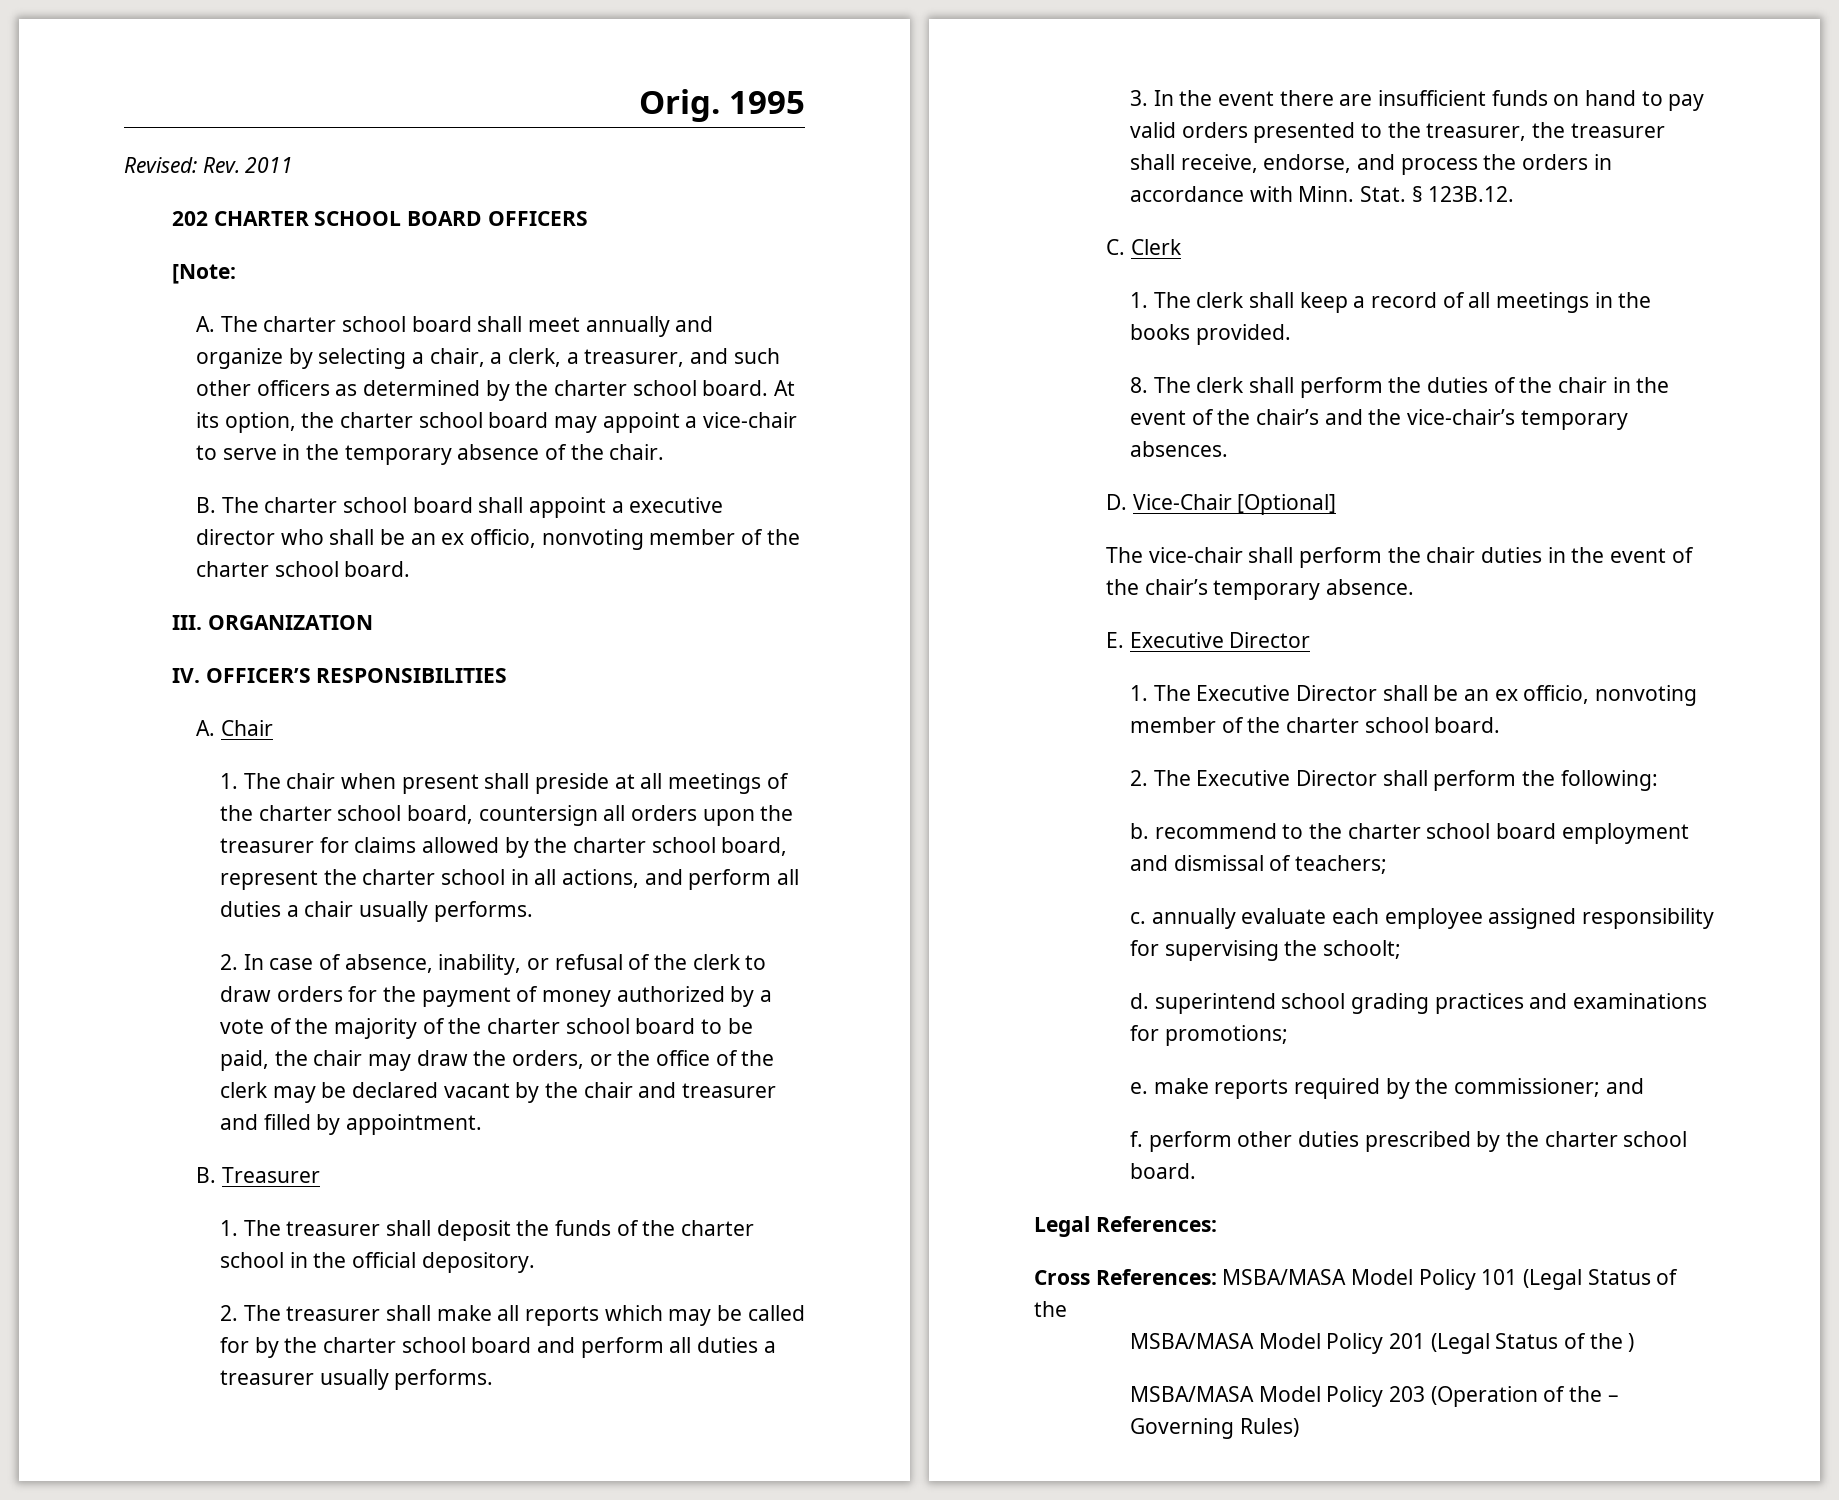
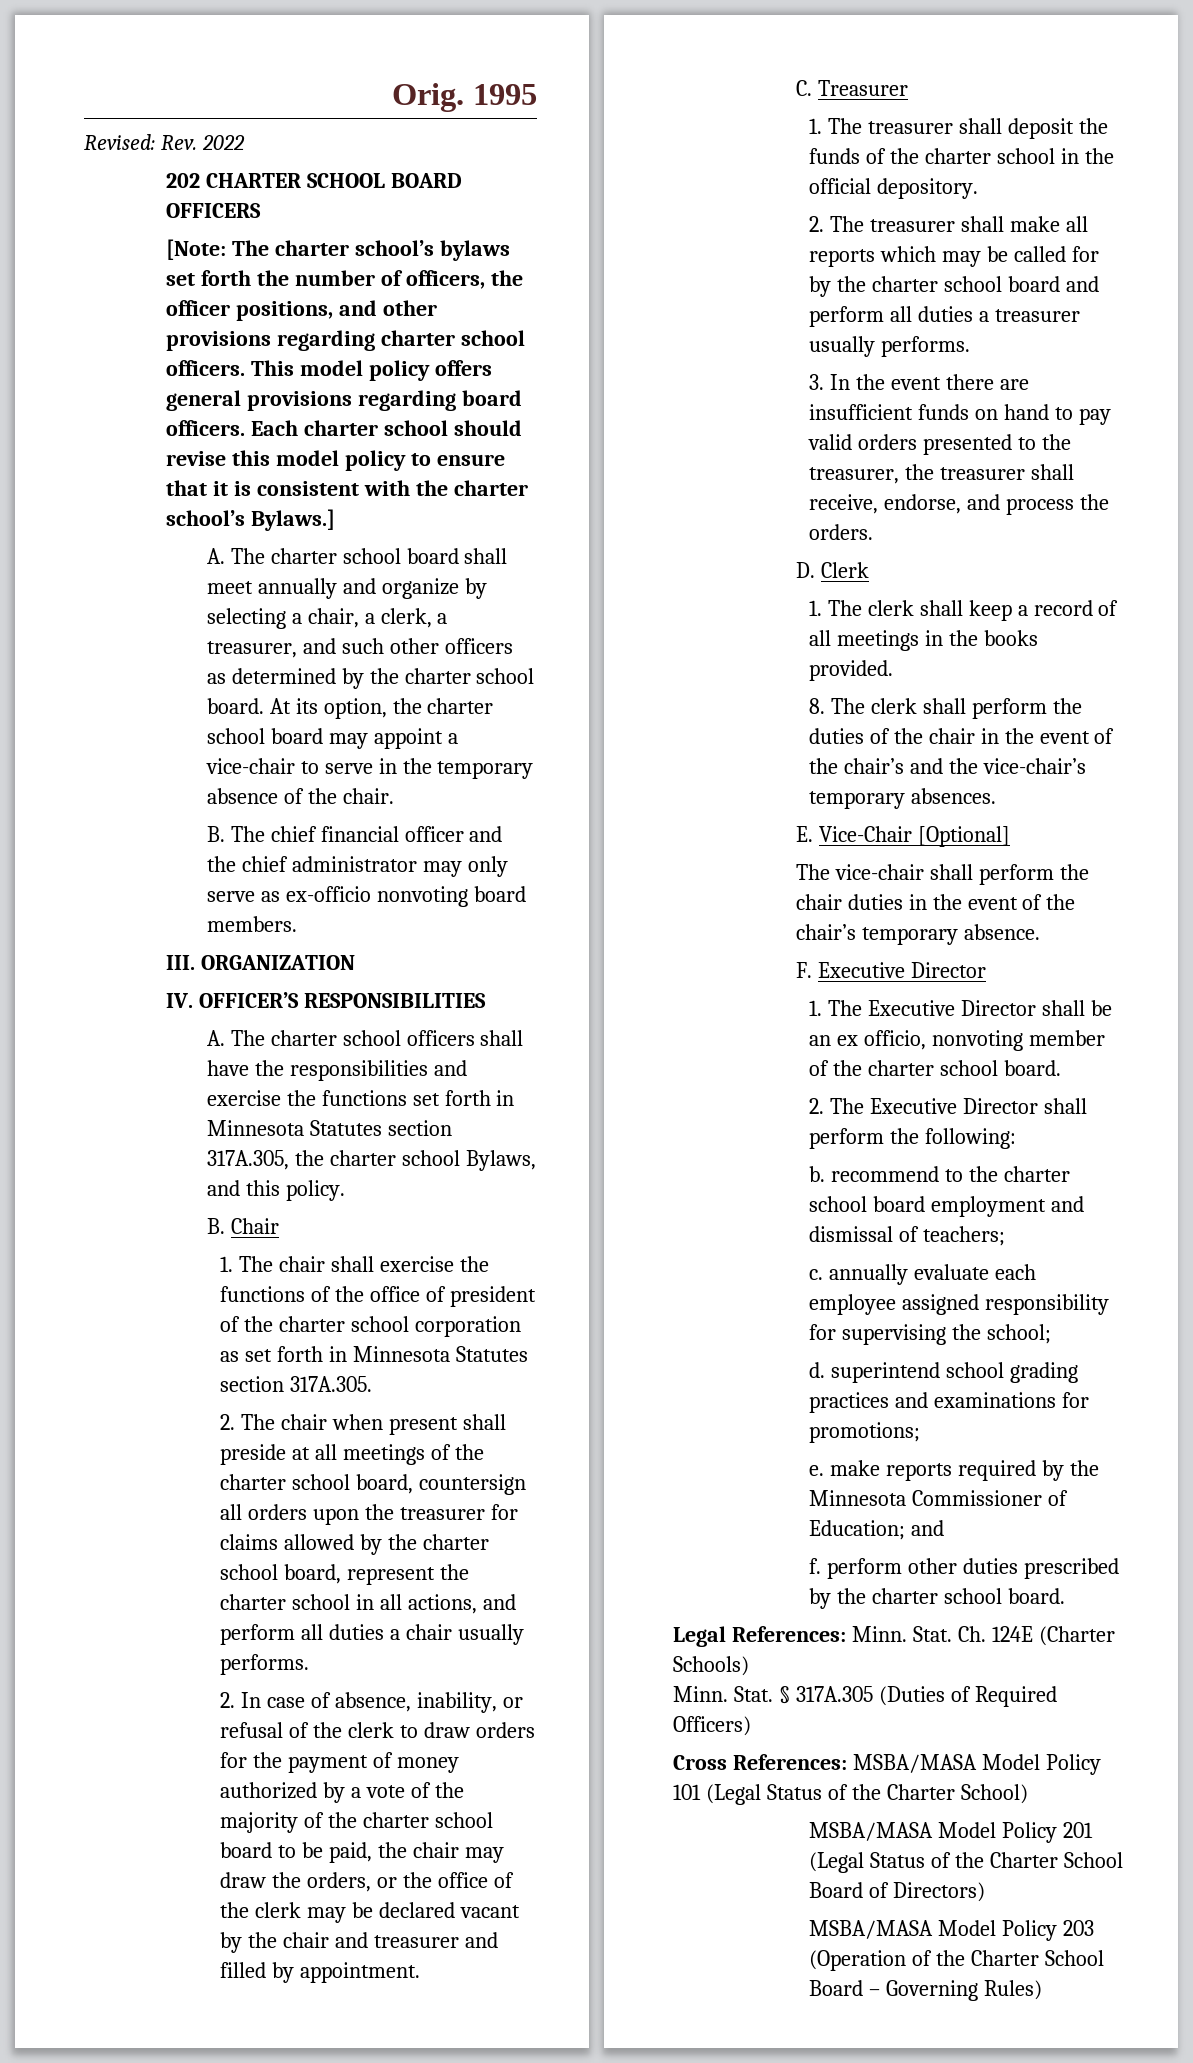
- Revised: Rev. 2011
+ Revised: Rev. 2022
- [Note:
+ [Note: The charter school’s bylaws set forth the number of officers, the officer positions, and other provisions regarding charter school officers. This model policy offers general provisions regarding board officers. Each charter school should revise this model policy to ensure that it is consistent with the charter school’s Bylaws.]
- B. The charter school board shall appoint a executive director who shall be an ex officio, nonvoting member of the charter school board.
+ B. The chief financial officer and the chief administrator may only serve as ex-officio nonvoting board members.
- A. Chair
- 1. The chair when present shall preside at all meetings of the charter school board, countersign all orders upon the treasurer for claims allowed by the charter school board, represent the charter school in all actions, and perform all duties a chair usually performs.
+ A. The charter school officers shall have the responsibilities and exercise the functions set forth in Minnesota Statutes section 317A.305, the charter school Bylaws, and this policy.
+ B. Chair
+ 1. The chair shall exercise the functions of the office of president of the charter school corporation as set forth in Minnesota Statutes section 317A.305.
+ 2. The chair when present shall preside at all meetings of the charter school board, countersign all orders upon the treasurer for claims allowed by the charter school board, represent the charter school in all actions, and perform all duties a chair usually performs.
- B. Treasurer
+ C. Treasurer
- 3. In the event there are insufficient funds on hand to pay valid orders presented to the treasurer, the treasurer shall receive, endorse, and process the orders in accordance with Minn. Stat. § 123B.12.
- C. Clerk
+ 3. In the event there are insufficient funds on hand to pay valid orders presented to the treasurer, the treasurer shall receive, endorse, and process the orders.
+ D. Clerk
- D. Vice-Chair [Optional]
+ E. Vice-Chair [Optional]
- E. Executive Director
+ F. Executive Director
- c. annually evaluate each employee assigned responsibility for supervising the schoolt;
+ c. annually evaluate each employee assigned responsibility for supervising the school;
- e. make reports required by the commissioner; and
+ e. make reports required by the Minnesota Commissioner of Education; and
- Legal References:
+ Legal References: Minn. Stat. Ch. 124E (Charter Schools)
+ Minn. Stat. § 317A.305 (Duties of Required Officers)
- Cross References: MSBA/MASA Model Policy 101 (Legal Status of the
+ Cross References: MSBA/MASA Model Policy 101 (Legal Status of the Charter School)
- MSBA/MASA Model Policy 201 (Legal Status of the )
+ MSBA/MASA Model Policy 201 (Legal Status of the Charter School Board of Directors)
- MSBA/MASA Model Policy 203 (Operation of the – Governing Rules)
+ MSBA/MASA Model Policy 203 (Operation of the Charter School Board – Governing Rules)

